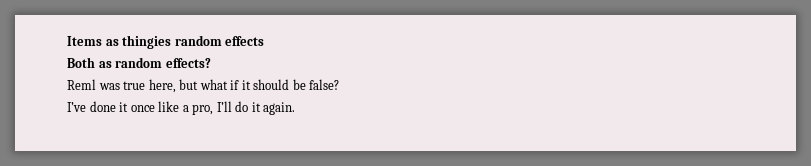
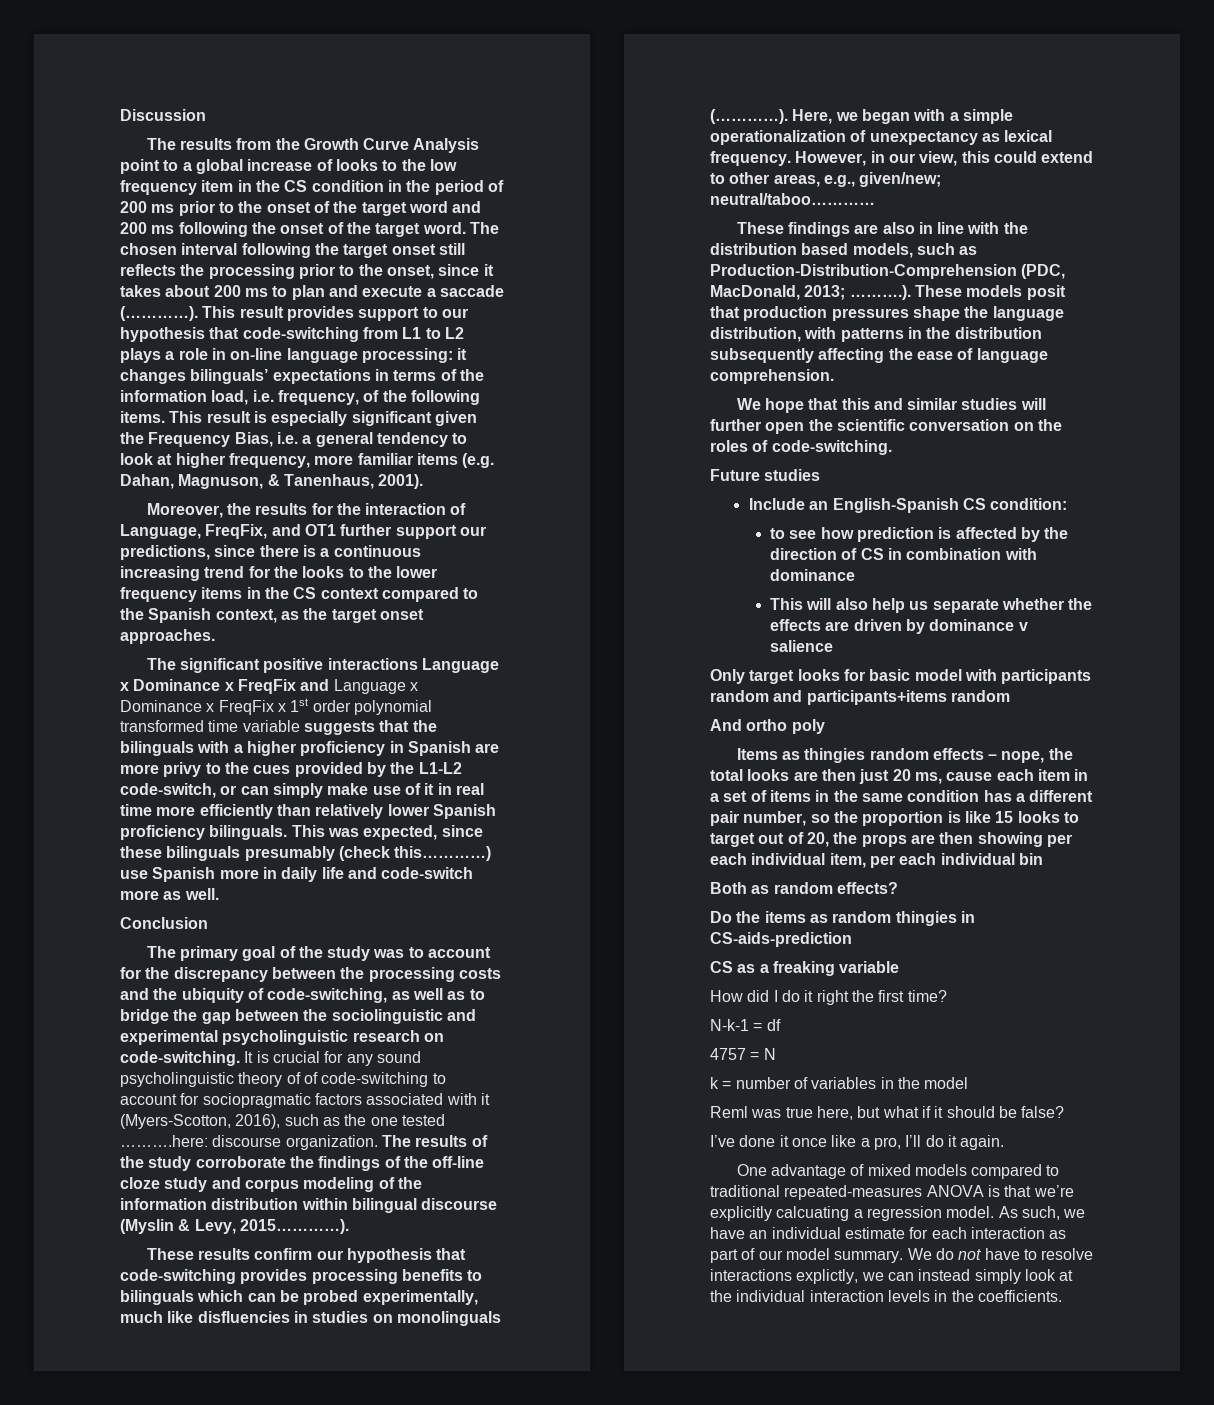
+ Discussion
+ The results from the Growth Curve Analysis point to a global increase of looks to the low frequency item in the CS condition in the period of 200 ms prior to the onset of the target word and 200 ms following the onset of the target word. The chosen interval following the target onset still reflects the processing prior to the onset, since it takes about 200 ms to plan and execute a saccade (…………). This result provides support to our hypothesis that code-switching from L1 to L2 plays a role in on-line language processing: it changes bilinguals’ expectations in terms of the information load, i.e. frequency, of the following items. This result is especially significant given the Frequency Bias, i.e. a general tendency to look at higher frequency, more familiar items (e.g. Dahan, Magnuson, & Tanenhaus, 2001).
+ Moreover, the results for the interaction of Language, FreqFix, and OT1 further support our predictions, since there is a continuous increasing trend for the looks to the lower frequency items in the CS context compared to the Spanish context, as the target onset approaches.
+ The significant positive interactions Language x Dominance x FreqFix and Language x Dominance x FreqFix x 1st order polynomial transformed time variable suggests that the bilinguals with a higher proficiency in Spanish are more privy to the cues provided by the L1-L2 code-switch, or can simply make use of it in real time more efficiently than relatively lower Spanish proficiency bilinguals. This was expected, since these bilinguals presumably (check this…………) use Spanish more in daily life and code-switch more as well.
+ Conclusion
+ The primary goal of the study was to account for the discrepancy between the processing costs and the ubiquity of code-switching, as well as to bridge the gap between the sociolinguistic and experimental psycholinguistic research on code-switching. It is crucial for any sound psycholinguistic theory of of code-switching to account for sociopragmatic factors associated with it (Myers-Scotton, 2016), such as the one tested ……….here: discourse organization. The results of the study corroborate the findings of the off-line cloze study and corpus modeling of the information distribution within bilingual discourse (Myslin & Levy, 2015…………).
+ These results confirm our hypothesis that code-switching provides processing benefits to bilinguals which can be probed experimentally, much like disfluencies in studies on monolinguals (…………). Here, we began with a simple operationalization of unexpectancy as lexical frequency. However, in our view, this could extend to other areas, e.g., given/new; neutral/taboo…………
+ These findings are also in line with the distribution based models, such as Production-Distribution-Comprehension (PDC, MacDonald, 2013; ……….). These models posit that production pressures shape the language distribution, with patterns in the distribution subsequently affecting the ease of language comprehension.
+ We hope that this and similar studies will further open the scientific conversation on the roles of code-switching.
+ Future studies
+ Include an English-Spanish CS condition:
+ to see how prediction is affected by the direction of CS in combination with dominance
+ This will also help us separate whether the effects are driven by dominance v salience
+ Only target looks for basic model with participants random and participants+items random
+ And ortho poly
- Items as thingies random effects
+ Items as thingies random effects – nope, the total looks are then just 20 ms, cause each item in a set of items in the same condition has a different pair number, so the proportion is like 15 looks to target out of 20, the props are then showing per each individual item, per each individual bin
  Both as random effects?
+ Do the items as random thingies in CS-aids-prediction
+ CS as a freaking variable
+ How did I do it right the first time?
+ N-k-1 = df
+ 4757 = N
+ k = number of variables in the model
+ One advantage of mixed models compared to traditional repeated-measures ANOVA is that we’re explicitly calcuating a regression model. As such, we have an individual estimate for each interaction as part of our model summary. We do not have to resolve interactions explictly, we can instead simply look at the individual interaction levels in the coefficients.

